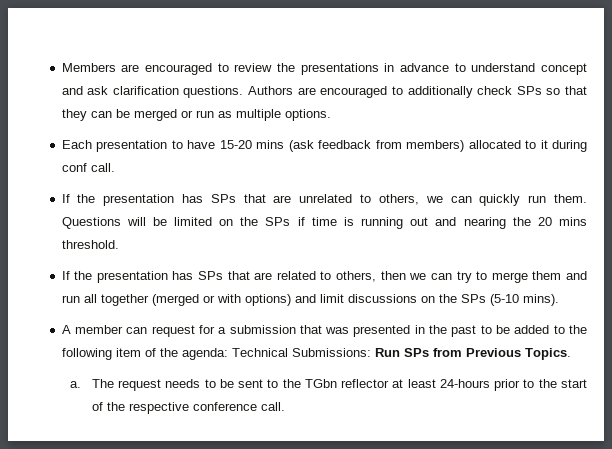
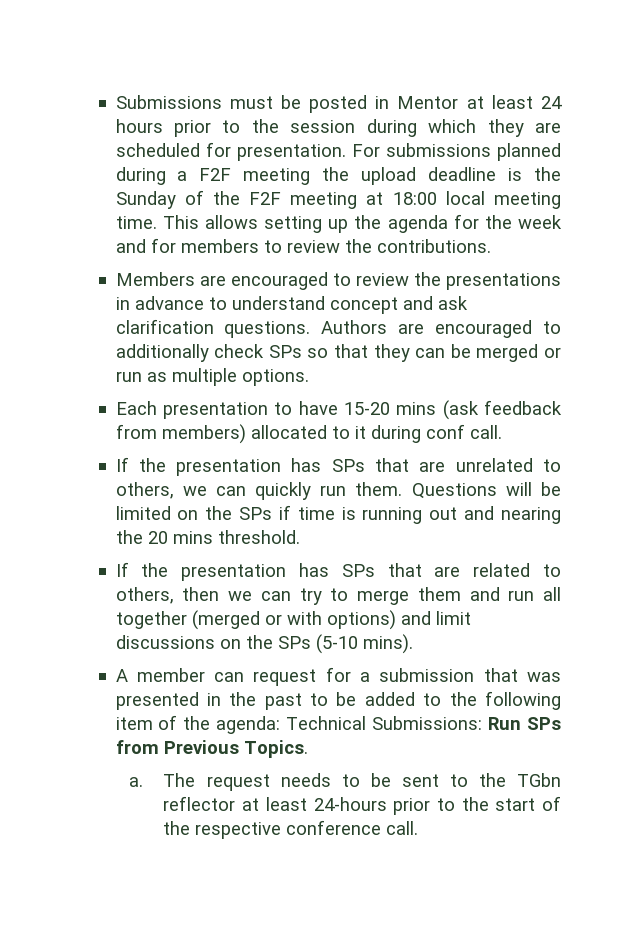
+ Submissions must be posted in Mentor at least 24 hours prior to the session during which they are scheduled for presentation. For submissions planned during a F2F meeting the upload deadline is the Sunday of the F2F meeting at 18:00 local meeting time. This allows setting up the agenda for the week and for members to review the contributions.

